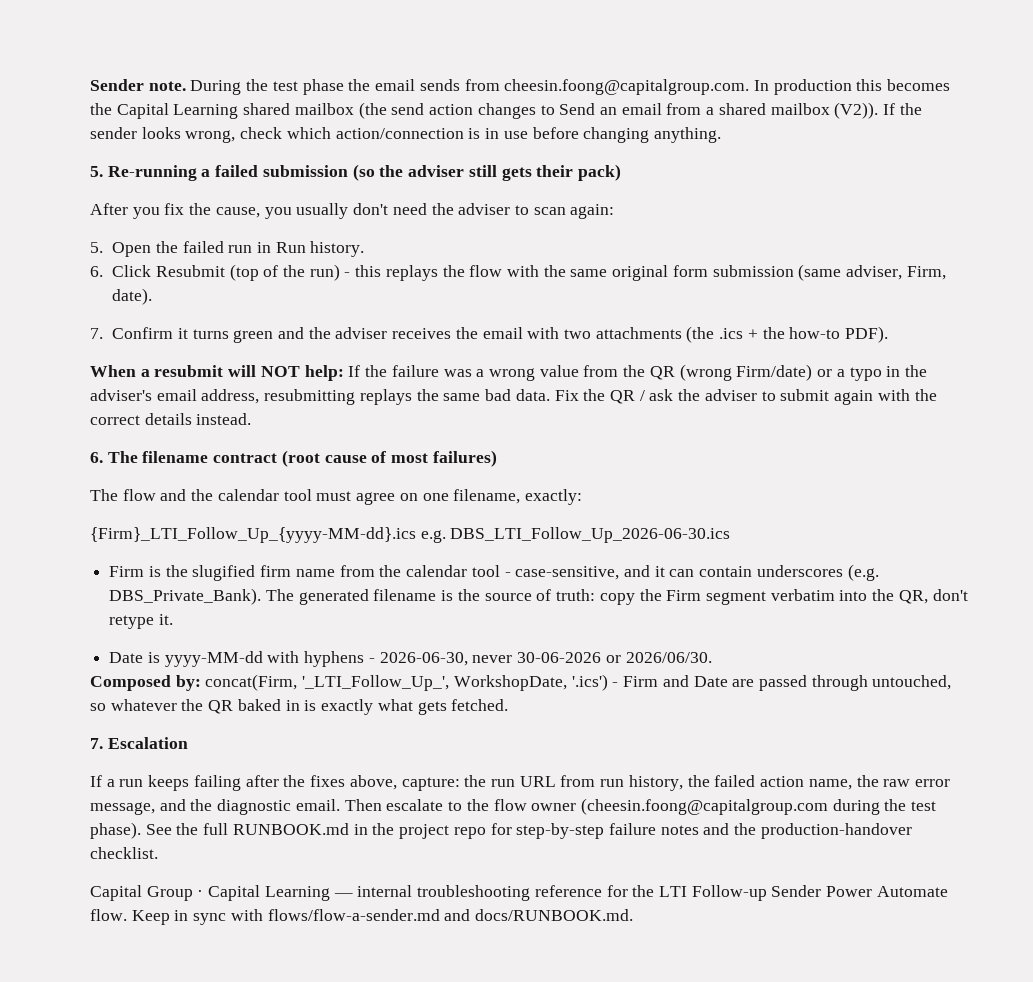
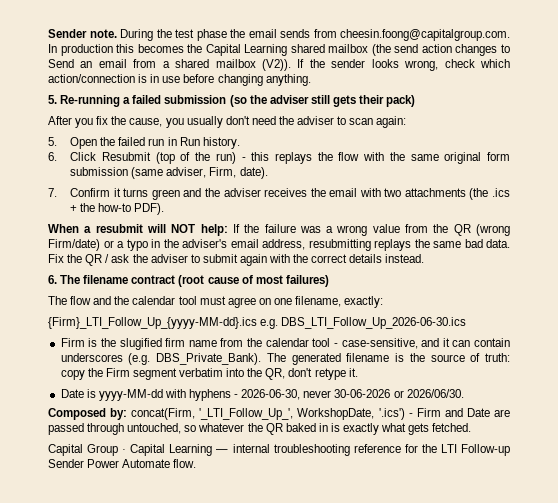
- 7. Escalation
- If a run keeps failing after the fixes above, capture: the run URL from run history, the failed action name, the raw error message, and the diagnostic email. Then escalate to the flow owner (cheesin.foong@capitalgroup.com during the test phase). See the full RUNBOOK.md in the project repo for step-by-step failure notes and the production-handover checklist.
- Keep in sync with flows/flow-a-sender.md and docs/RUNBOOK.md.

